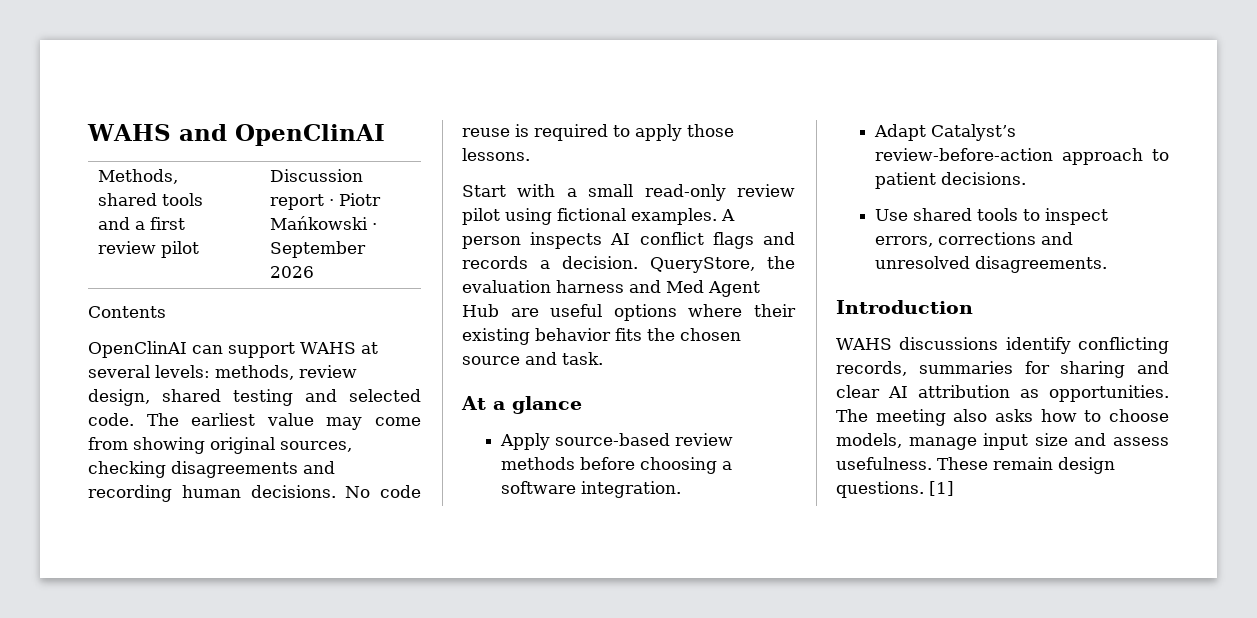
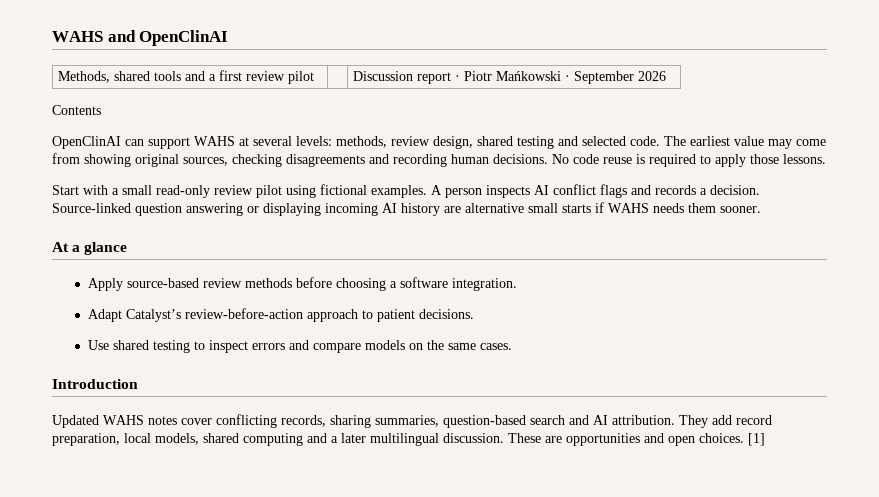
- QueryStore, the evaluation harness and Med Agent Hub are useful options where their existing behavior fits the chosen source and task.
+ Source-linked question answering or displaying incoming AI history are alternative small starts if WAHS needs them sooner.
- Use shared tools to inspect errors, corrections and unresolved disagreements.
+ Use shared testing to inspect errors and compare models on the same cases.
  Introduction
- WAHS discussions identify conflicting records, summaries for sharing and clear AI attribution as opportunities. The meeting also asks how to choose models, manage input size and assess usefulness. These remain design questions.
+ Updated WAHS notes cover conflicting records, sharing summaries, question-based search and AI attribution. They add record preparation, local models, shared computing and a later multilingual discussion. These are opportunities and open choices.

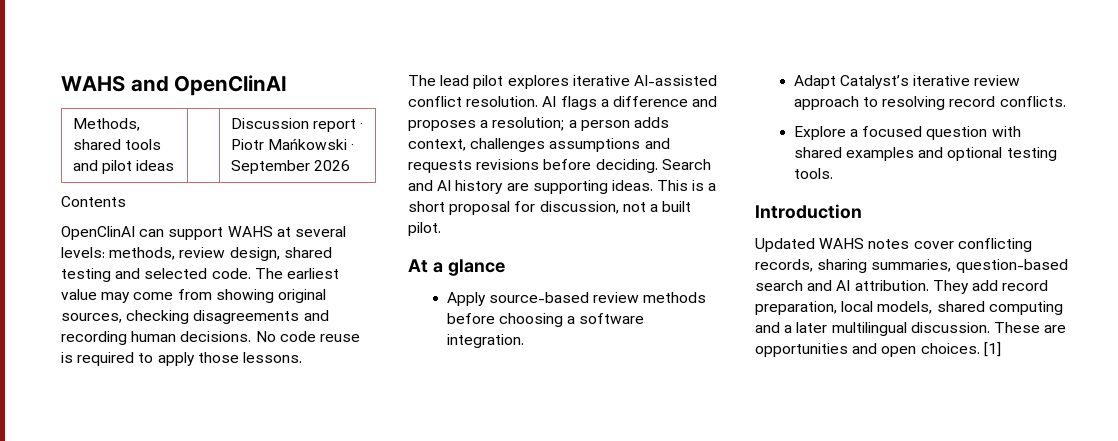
- Methods, shared tools and a first review pilot | | Discussion report · Piotr Mańkowski · September 2026
+ Methods, shared tools and pilot ideas | | Discussion report · Piotr Mańkowski · September 2026
- Start with a small read-only review pilot using fictional examples. A person inspects AI conflict flags and records a decision. Source-linked question answering or displaying incoming AI history are alternative small starts if WAHS needs them sooner.
+ The lead pilot explores iterative AI-assisted conflict resolution. AI flags a difference and proposes a resolution; a person adds context, challenges assumptions and requests revisions before deciding. Search and AI history are supporting ideas. This is a short proposal for discussion, not a built pilot.
- Adapt Catalyst’s review-before-action approach to patient decisions.
- Use shared testing to inspect errors and compare models on the same cases.
+ Adapt Catalyst’s iterative review approach to resolving record conflicts.
+ Explore a focused question with shared examples and optional testing tools.

